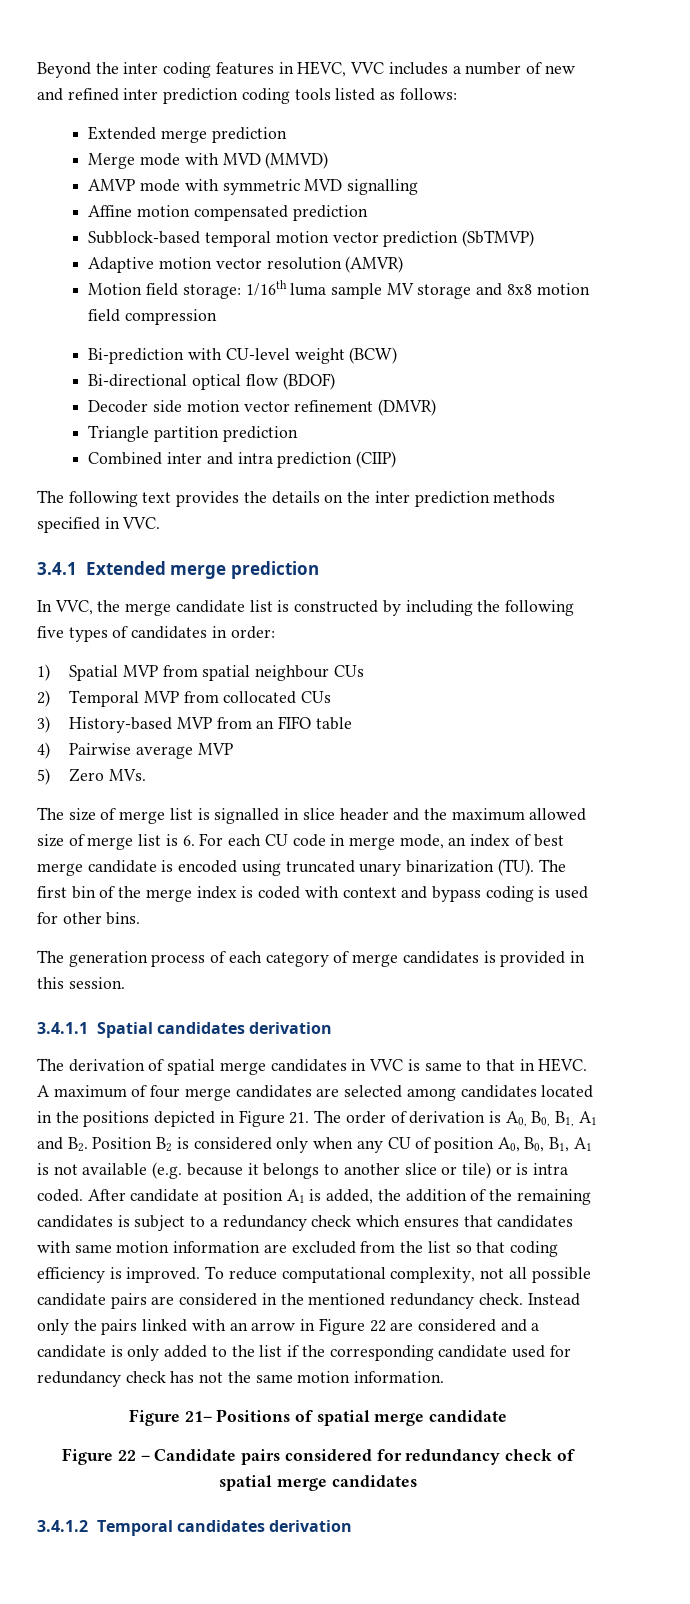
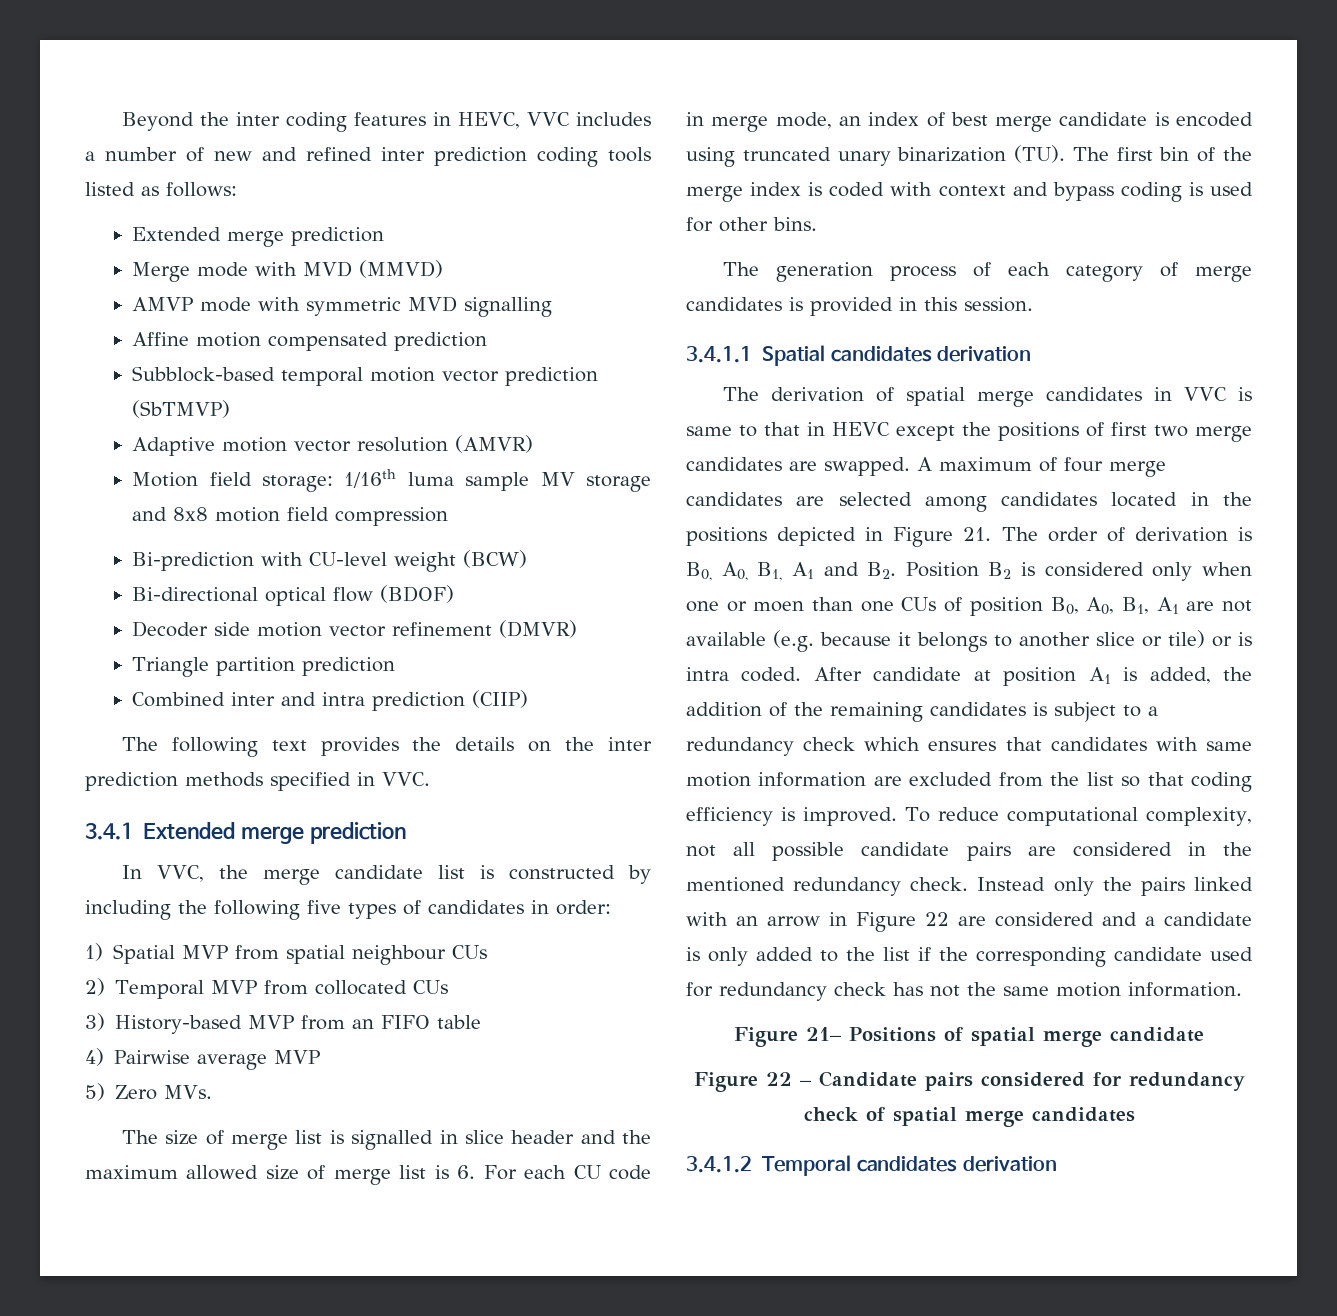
- The derivation of spatial merge candidates in VVC is same to that in HEVC.
+ The derivation of spatial merge candidates in VVC is same to that in HEVC except the positions of first two merge candidates are swapped.
- A maximum of four merge candidates are selected among candidates located in the positions depicted in Figure 21. The order of derivation is A0, B0, B1, A1 and B2. Position B2 is considered only when any CU of position A0, B0, B1, A1 is not available (e.g. because it belongs to another slice or tile) or is intra coded.
+ A maximum of four merge candidates are selected among candidates located in the positions depicted in Figure 21. The order of derivation is B0, A0, B1, A1 and B2. Position B2 is considered only when one or moen than one CUs of position B0, A0, B1, A1 are not available (e.g. because it belongs to another slice or tile) or is intra coded.

